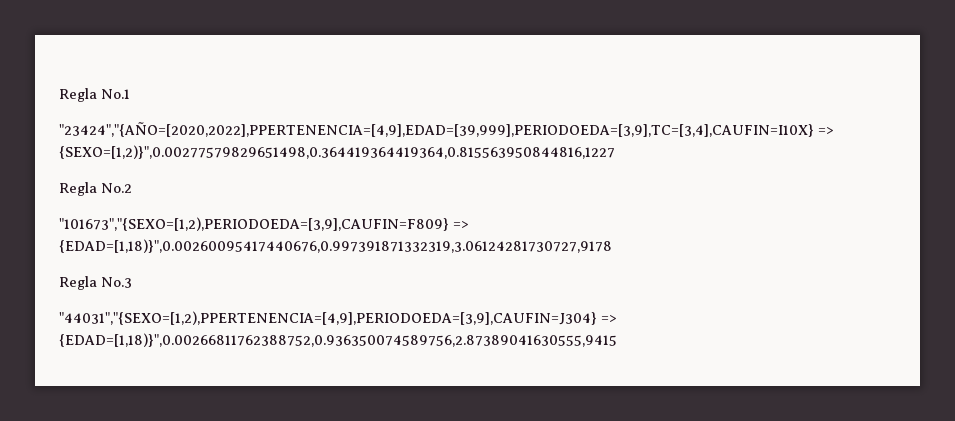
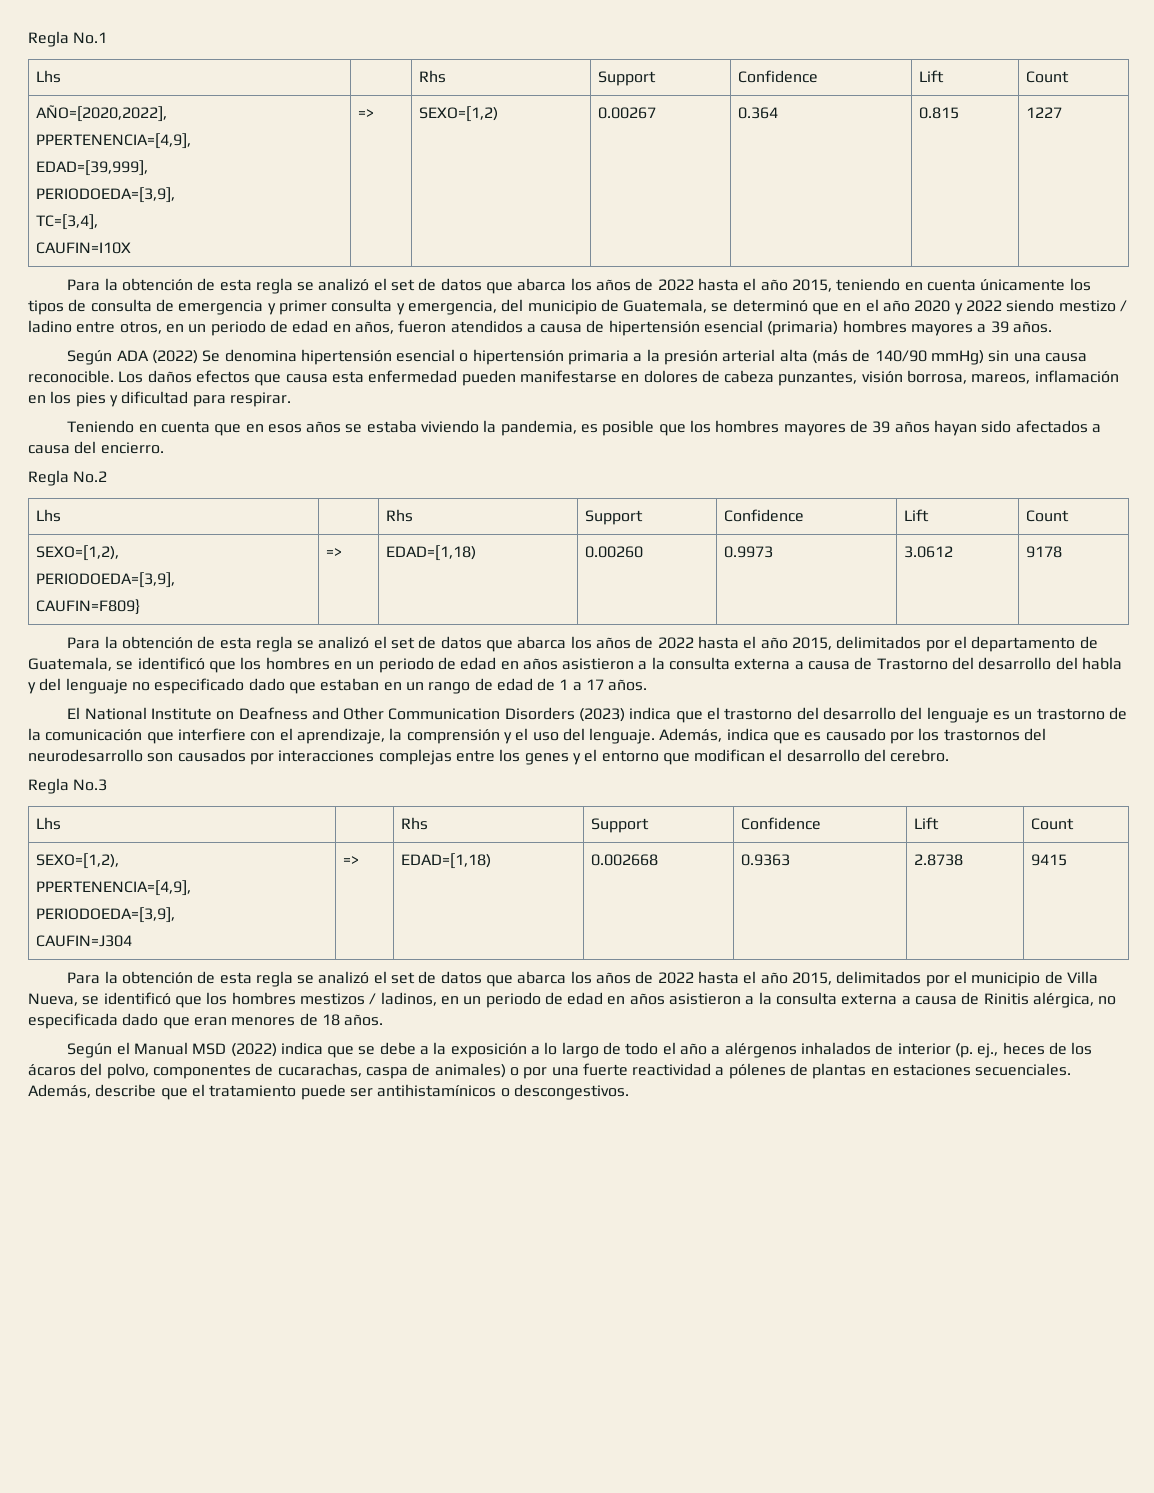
  Regla No.1
- "23424","{AÑO=[2020,2022],PPERTENENCIA=[4,9],EDAD=[39,999],PERIODOEDA=[3,9],TC=[3,4],CAUFIN=I10X} => {SEXO=[1,2)}",0.00277579829651498,0.364419364419364,0.815563950844816,1227
+ Lhs | | Rhs | Support | Confidence | Lift | Count
+ AÑO=[2020,2022],
+ PPERTENENCIA=[4,9],
+ EDAD=[39,999],
+ PERIODOEDA=[3,9],
+ TC=[3,4],
+ CAUFIN=I10X | => | SEXO=[1,2) | 0.00267 | 0.364 | 0.815 | 1227
+ Para la obtención de esta regla se analizó el set de datos que abarca los años de 2022 hasta el año 2015, teniendo en cuenta únicamente los tipos de consulta de emergencia y primer consulta y emergencia, del municipio de Guatemala, se determinó que en el año 2020 y 2022 siendo mestizo / ladino entre otros, en un periodo de edad en años, fueron atendidos a causa de hipertensión esencial (primaria) hombres mayores a 39 años.
+ Según ADA (2022) Se denomina hipertensión esencial o hipertensión primaria a la presión arterial alta (más de 140/90 mmHg) sin una causa reconocible. Los daños efectos que causa esta enfermedad pueden manifestarse en dolores de cabeza punzantes, visión borrosa, mareos, inflamación en los pies y dificultad para respirar.
+ Teniendo en cuenta que en esos años se estaba viviendo la pandemia, es posible que los hombres mayores de 39 años hayan sido afectados a causa del encierro.
  Regla No.2
- "101673","{SEXO=[1,2),PERIODOEDA=[3,9],CAUFIN=F809} => {EDAD=[1,18)}",0.00260095417440676,0.997391871332319,3.06124281730727,9178
+ Lhs | | Rhs | Support | Confidence | Lift | Count
+ SEXO=[1,2),
+ PERIODOEDA=[3,9],
+ CAUFIN=F809} | => | EDAD=[1,18) | 0.00260 | 0.9973 | 3.0612 | 9178
+ Para la obtención de esta regla se analizó el set de datos que abarca los años de 2022 hasta el año 2015, delimitados por el departamento de Guatemala, se identificó que los hombres en un periodo de edad en años asistieron a la consulta externa a causa de Trastorno del desarrollo del habla y del lenguaje no especificado dado que estaban en un rango de edad de 1 a 17 años.
+ El National Institute on Deafness and Other Communication Disorders (2023) indica que el trastorno del desarrollo del lenguaje es un trastorno de la comunicación que interfiere con el aprendizaje, la comprensión y el uso del lenguaje. Además, indica que es causado por los trastornos del neurodesarrollo son causados por interacciones complejas entre los genes y el entorno que modifican el desarrollo del cerebro.
  Regla No.3
- "44031","{SEXO=[1,2),PPERTENENCIA=[4,9],PERIODOEDA=[3,9],CAUFIN=J304} => {EDAD=[1,18)}",0.00266811762388752,0.936350074589756,2.87389041630555,9415
+ Lhs | | Rhs | Support | Confidence | Lift | Count
+ SEXO=[1,2),
+ PPERTENENCIA=[4,9],
+ PERIODOEDA=[3,9],
+ CAUFIN=J304 | => | EDAD=[1,18) | 0.002668 | 0.9363 | 2.8738 | 9415
+ Para la obtención de esta regla se analizó el set de datos que abarca los años de 2022 hasta el año 2015, delimitados por el municipio de Villa Nueva, se identificó que los hombres mestizos / ladinos, en un periodo de edad en años asistieron a la consulta externa a causa de Rinitis alérgica, no especificada dado que eran menores de 18 años.
+ Según el Manual MSD (2022) indica que se debe a la exposición a lo largo de todo el año a alérgenos inhalados de interior (p. ej., heces de los ácaros del polvo, componentes de cucarachas, caspa de animales) o por una fuerte reactividad a pólenes de plantas en estaciones secuenciales. Además, describe que el tratamiento puede ser antihistamínicos o descongestivos.

